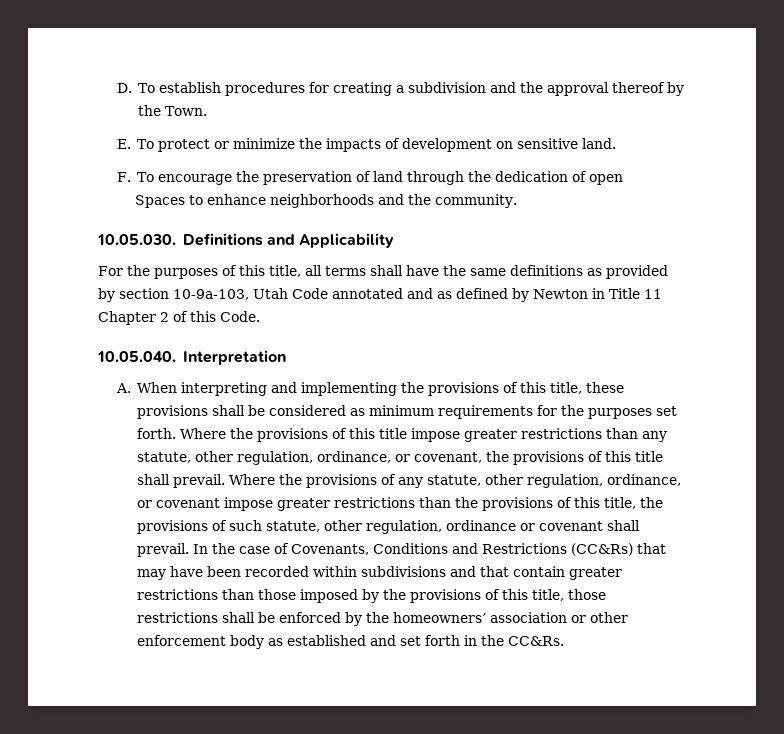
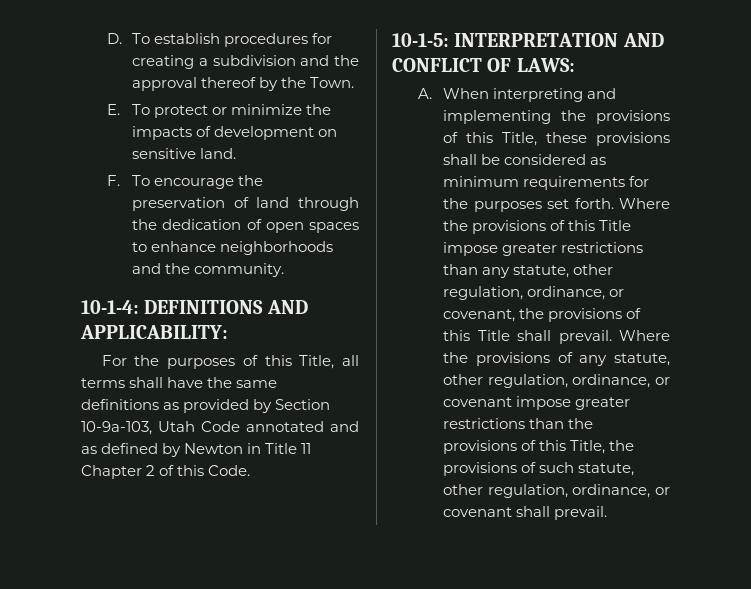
- F. To encourage the preservation of land through the dedication of open
- Spaces to enhance neighborhoods and the community.
+ F. To encourage the preservation of land through the dedication of open spaces to enhance neighborhoods and the community.
- 10.05.030. Definitions and Applicability
+ 10-1-4: DEFINITIONS AND APPLICABILITY:
- For the purposes of this title, all terms shall have the same definitions as provided by section 10-9a-103, Utah Code annotated and as defined by Newton in Title 11 Chapter 2 of this Code.
+ For the purposes of this Title, all terms shall have the same definitions as provided by Section 10-9a-103, Utah Code annotated and as defined by Newton in Title 11 Chapter 2 of this Code.
- 10.05.040. Interpretation
+ 10-1-5: INTERPRETATION AND CONFLICT OF LAWS:
- A. When interpreting and implementing the provisions of this title, these provisions shall be considered as minimum requirements for the purposes set forth.
+ A. When interpreting and implementing the provisions of this Title, these provisions shall be considered as minimum requirements for the purposes set forth.
- Where the provisions of this title impose greater restrictions than any statute, other regulation, ordinance, or covenant, the provisions of this title shall prevail.
+ Where the provisions of this Title impose greater restrictions than any statute, other regulation, ordinance, or covenant, the provisions of this Title shall prevail.
- Where the provisions of any statute, other regulation, ordinance, or covenant impose greater restrictions than the provisions of this title, the provisions of such statute, other regulation, ordinance or covenant shall prevail. In the case of Covenants, Conditions and Restrictions (CC&Rs) that may have been recorded within subdivisions and that contain greater restrictions than those imposed by the provisions of this title, those restrictions shall be enforced by the homeowners’ association or other enforcement body as established and set forth in the CC&Rs.
+ Where the provisions of any statute, other regulation, ordinance, or covenant impose greater restrictions than the provisions of this Title, the provisions of such statute, other regulation, ordinance, or covenant shall prevail.

